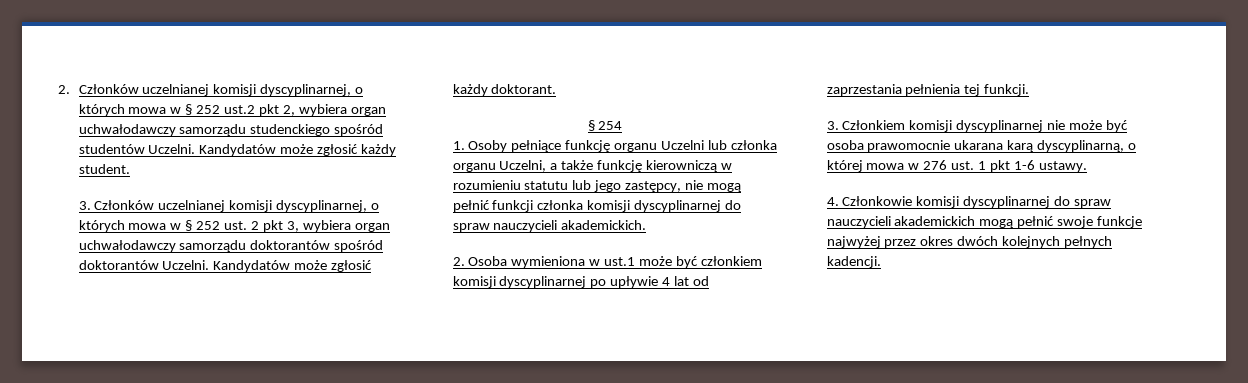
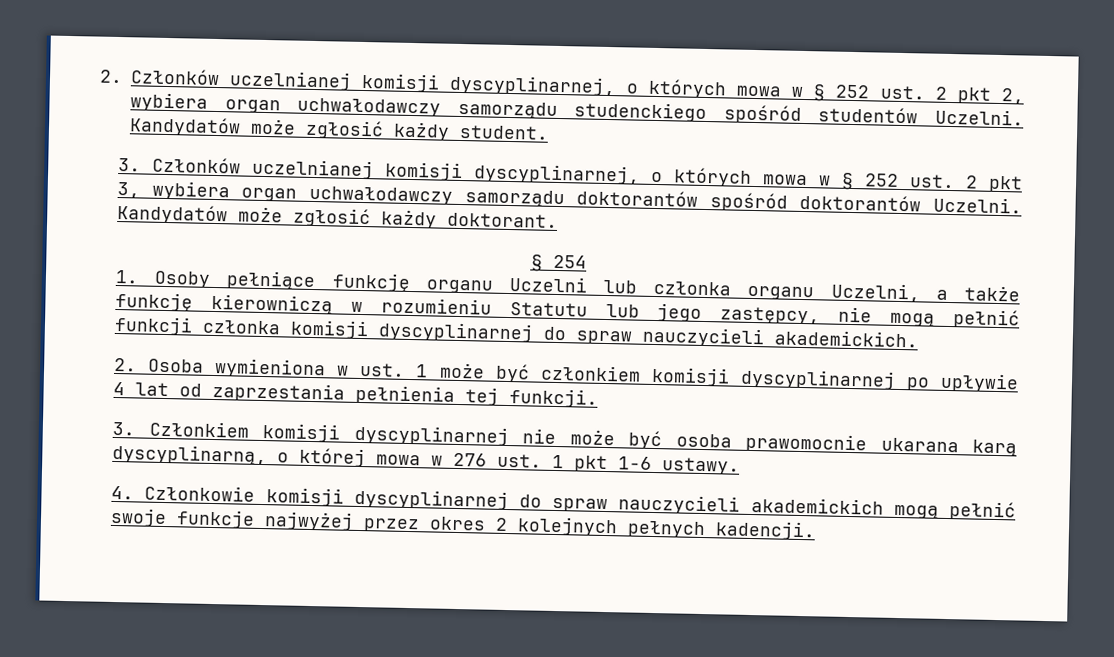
- 2. Członków uczelnianej komisji dyscyplinarnej, o których mowa w § 252 ust.2 pkt 2, wybiera organ uchwałodawczy samorządu studenckiego spośród studentów Uczelni.
+ 2. Członków uczelnianej komisji dyscyplinarnej, o których mowa w § 252 ust. 2 pkt 2, wybiera organ uchwałodawczy samorządu studenckiego spośród studentów Uczelni.
- 1. Osoby pełniące funkcję organu Uczelni lub członka organu Uczelni, a także funkcję kierowniczą w rozumieniu statutu lub jego zastępcy, nie mogą pełnić funkcji członka komisji dyscyplinarnej do spraw nauczycieli akademickich.
+ 1. Osoby pełniące funkcję organu Uczelni lub członka organu Uczelni, a także funkcję kierowniczą w rozumieniu Statutu lub jego zastępcy, nie mogą pełnić funkcji członka komisji dyscyplinarnej do spraw nauczycieli akademickich.
- 2. Osoba wymieniona w ust.1 może być członkiem komisji dyscyplinarnej po upływie 4 lat od zaprzestania pełnienia tej funkcji.
+ 2. Osoba wymieniona w ust. 1 może być członkiem komisji dyscyplinarnej po upływie 4 lat od zaprzestania pełnienia tej funkcji.
- 4. Członkowie komisji dyscyplinarnej do spraw nauczycieli akademickich mogą pełnić swoje funkcje najwyżej przez okres dwóch kolejnych pełnych kadencji.
+ 4. Członkowie komisji dyscyplinarnej do spraw nauczycieli akademickich mogą pełnić swoje funkcje najwyżej przez okres 2 kolejnych pełnych kadencji.

